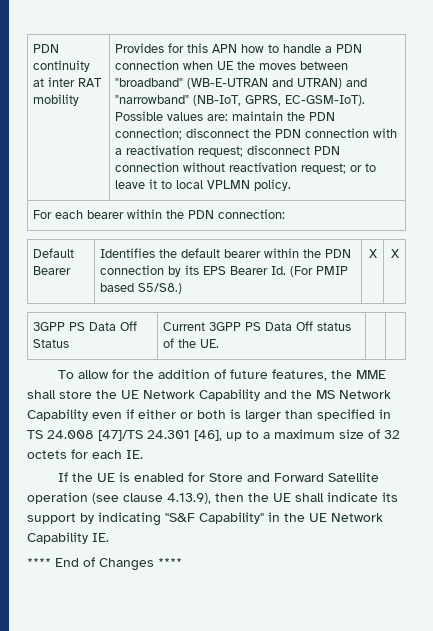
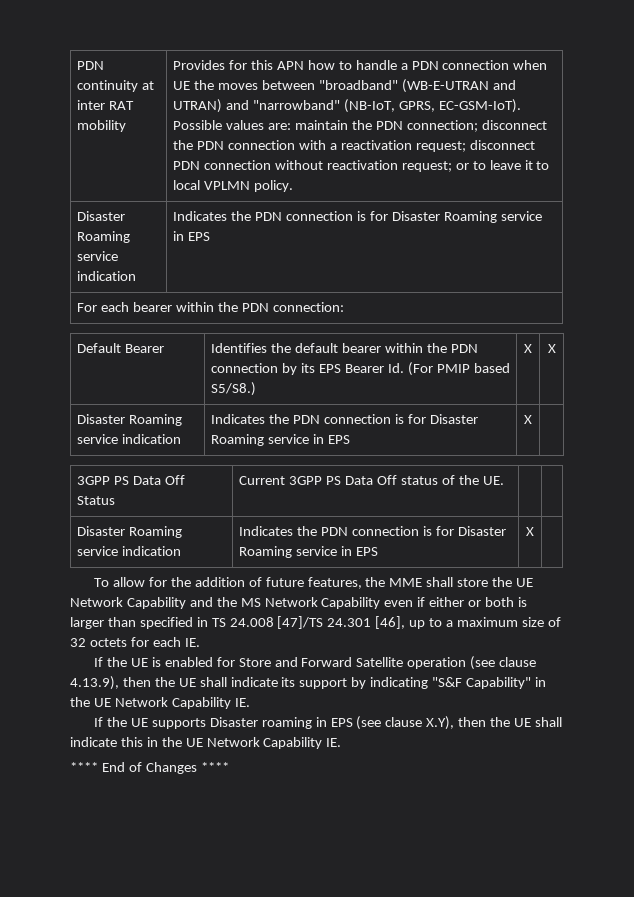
  Possible values are: maintain the PDN connection; disconnect the PDN connection with a reactivation request; disconnect PDN connection without reactivation request; or to leave it to local VPLMN policy.
+ Disaster Roaming service indication | Indicates the PDN connection is for Disaster Roaming service in EPS
  Default Bearer | Identifies the default bearer within the PDN connection by its EPS Bearer Id. (For PMIP based S5/S8.) | X | X
+ Disaster Roaming service indication | Indicates the PDN connection is for Disaster Roaming service in EPS | X |
  3GPP PS Data Off Status | Current 3GPP PS Data Off status of the UE. | |
+ Disaster Roaming service indication | Indicates the PDN connection is for Disaster Roaming service in EPS | X |
+ If the UE supports Disaster roaming in EPS (see clause X.Y), then the UE shall indicate this in the UE Network Capability IE.

